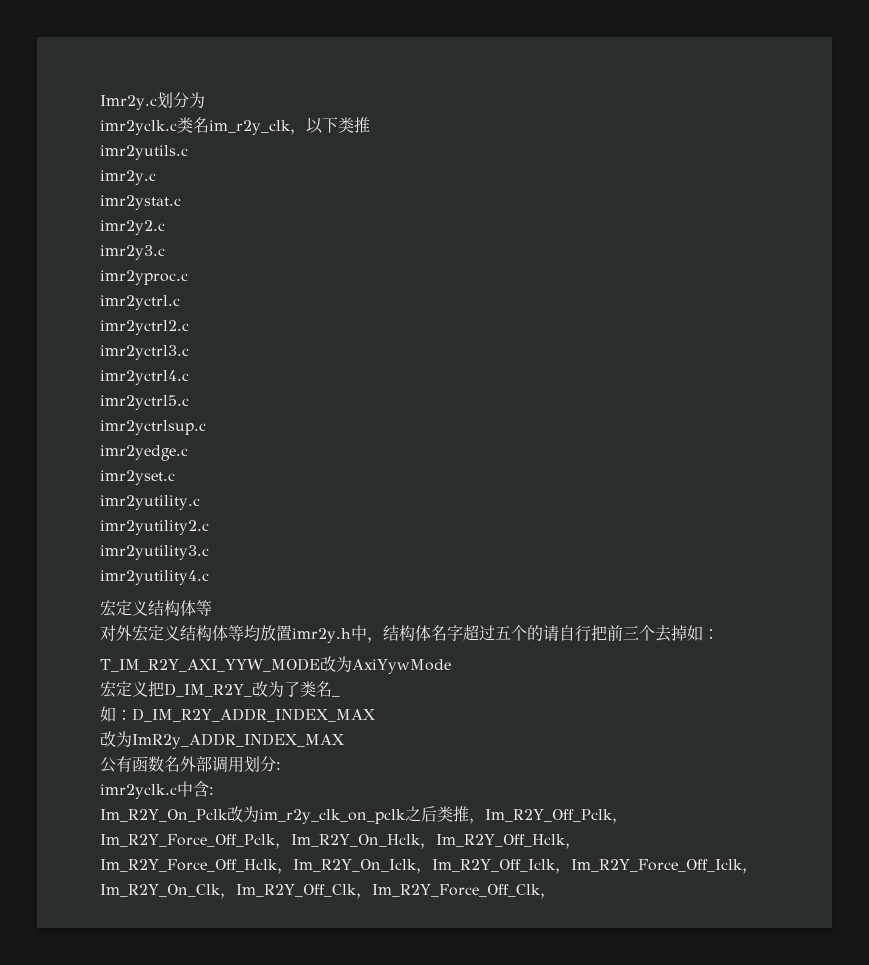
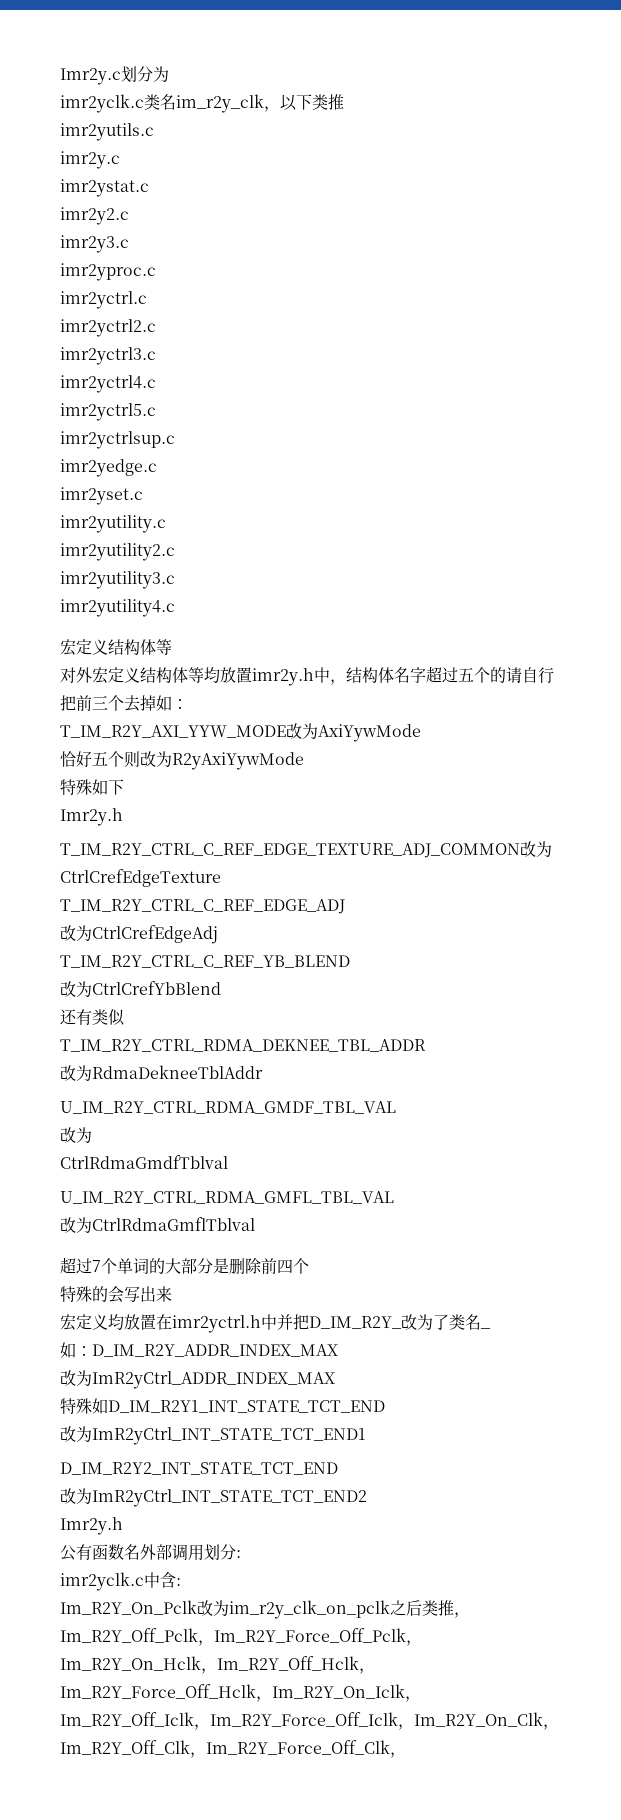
- 宏定义把D_IM_R2Y_改为了类名_
+ 恰好五个则改为R2yAxiYywMode
+ 特殊如下
+ Imr2y.h
+ T_IM_R2Y_CTRL_C_REF_EDGE_TEXTURE_ADJ_COMMON改为CtrlCrefEdgeTexture
+ T_IM_R2Y_CTRL_C_REF_EDGE_ADJ
+ 改为CtrlCrefEdgeAdj
+ T_IM_R2Y_CTRL_C_REF_YB_BLEND
+ 改为CtrlCrefYbBlend
+ 还有类似
+ T_IM_R2Y_CTRL_RDMA_DEKNEE_TBL_ADDR
+ 改为RdmaDekneeTblAddr
+ U_IM_R2Y_CTRL_RDMA_GMDF_TBL_VAL
+ 改为
+ CtrlRdmaGmdfTblval
+ U_IM_R2Y_CTRL_RDMA_GMFL_TBL_VAL
+ 改为CtrlRdmaGmflTblval
+ 超过7个单词的大部分是删除前四个
+ 特殊的会写出来
+ 宏定义均放置在imr2yctrl.h中并把D_IM_R2Y_改为了类名_
- 改为ImR2y_ADDR_INDEX_MAX
+ 改为ImR2yCtrl_ADDR_INDEX_MAX
+ 特殊如D_IM_R2Y1_INT_STATE_TCT_END
+ 改为ImR2yCtrl_INT_STATE_TCT_END1
+ D_IM_R2Y2_INT_STATE_TCT_END
+ 改为ImR2yCtrl_INT_STATE_TCT_END2
+ Imr2y.h

